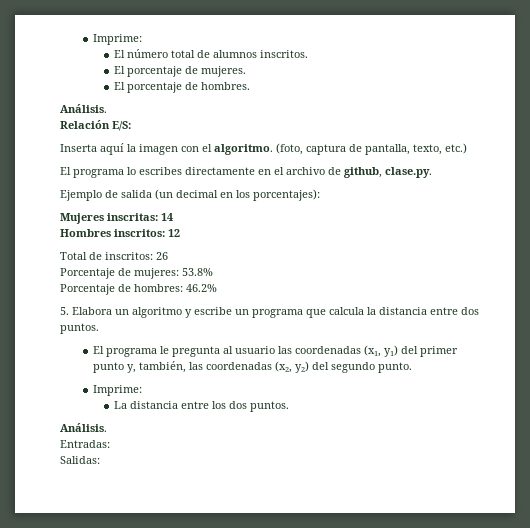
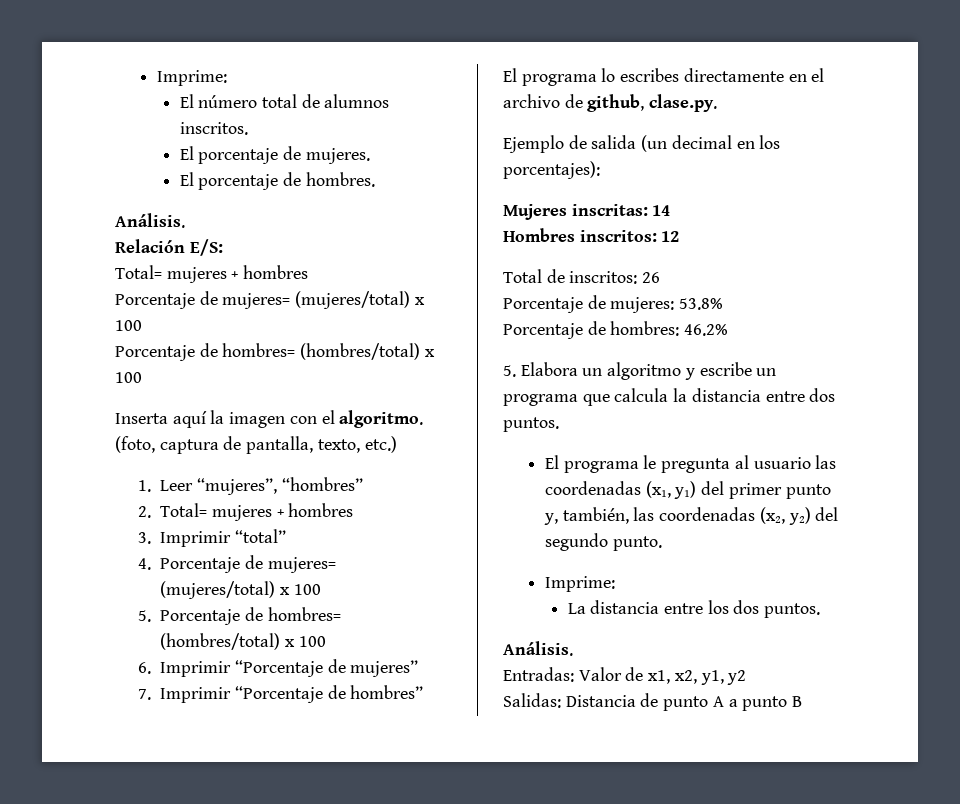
  Relación E/S:
+ Total= mujeres + hombres
+ Porcentaje de mujeres= (mujeres/total) x 100
+ Porcentaje de hombres= (hombres/total) x 100
+ 1. Leer “mujeres”, “hombres”
+ 2. Total= mujeres + hombres
+ 3. Imprimir “total”
+ 4. Porcentaje de mujeres= (mujeres/total) x 100
+ 5. Porcentaje de hombres= (hombres/total) x 100
+ 6. Imprimir “Porcentaje de mujeres”
+ 7. Imprimir “Porcentaje de hombres”
- Entradas:
- Salidas:
+ Entradas: Valor de x1, x2, y1, y2
+ Salidas: Distancia de punto A a punto B

